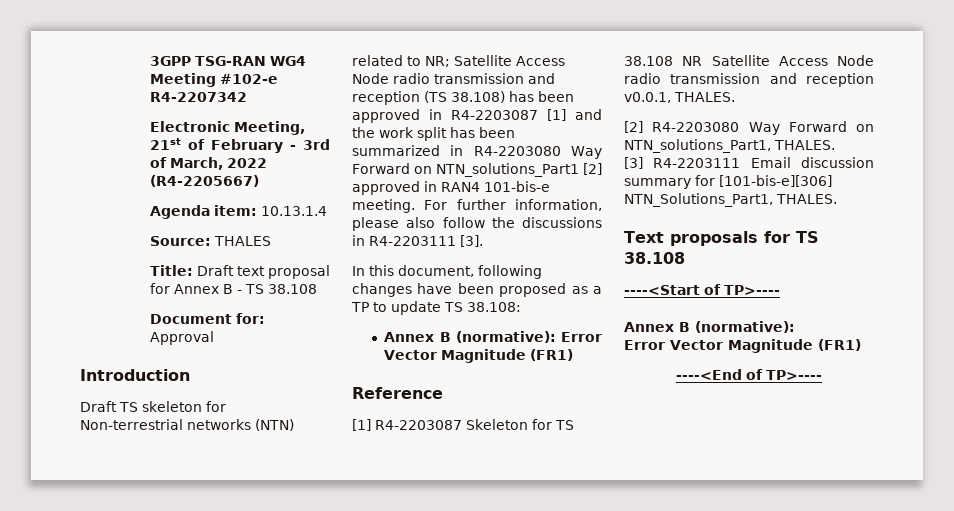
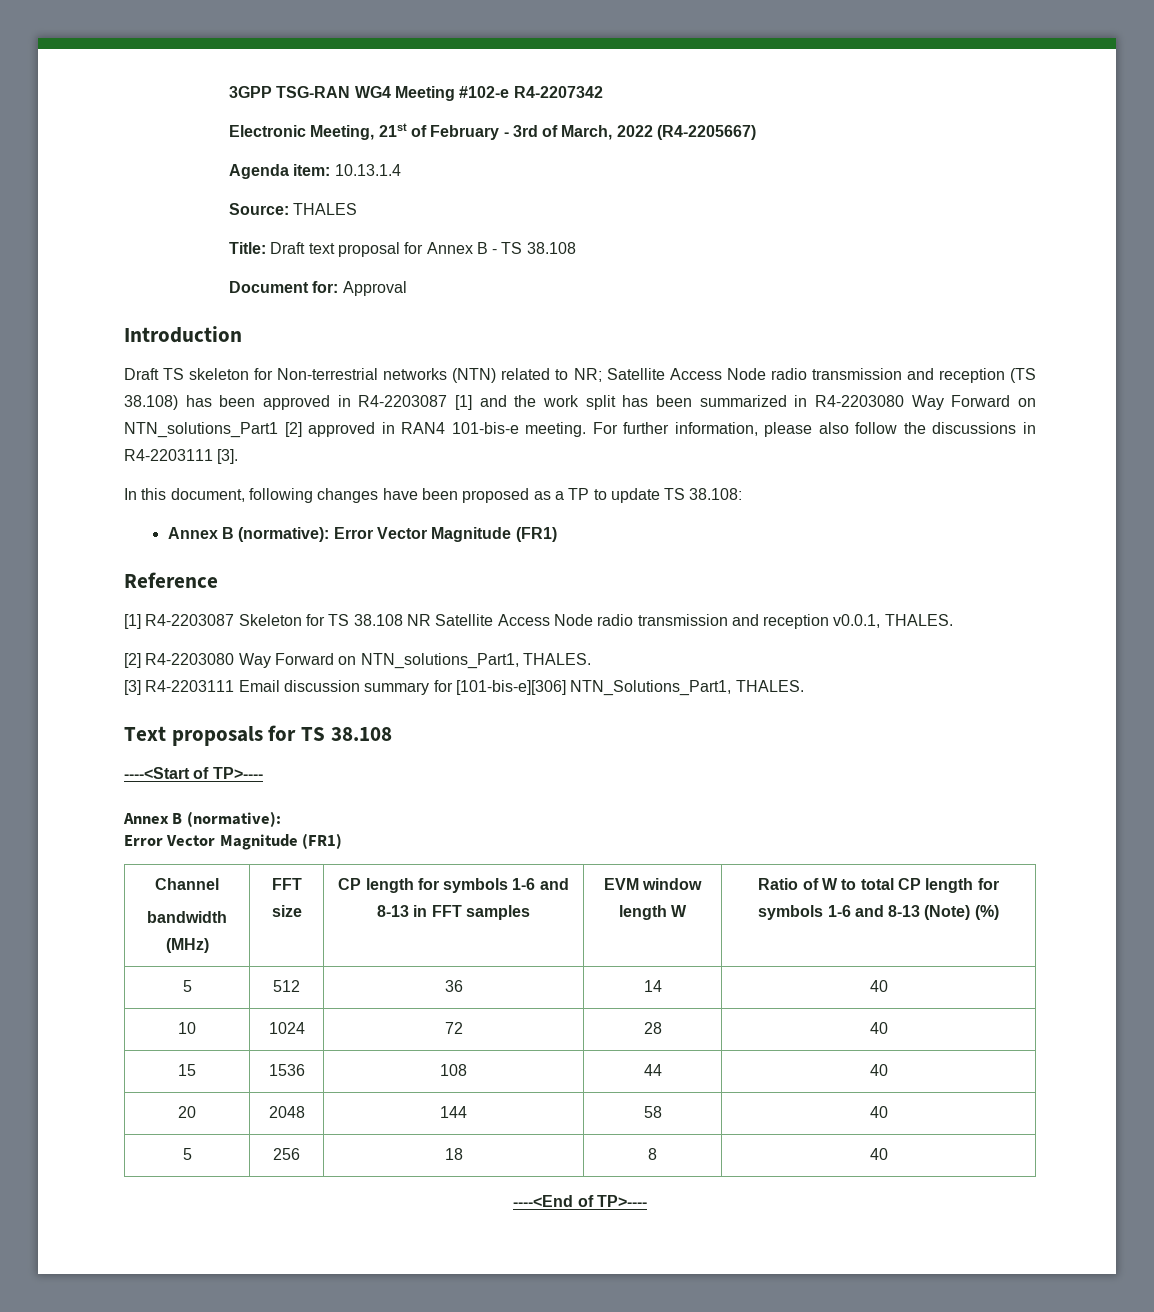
+ Channel
+ bandwidth (MHz) | FFT size | CP length for symbols 1-6 and 8-13 in FFT samples | EVM window length W | Ratio of W to total CP length for symbols 1-6 and 8-13 (Note) (%)
+ 5 | 512 | 36 | 14 | 40
+ 10 | 1024 | 72 | 28 | 40
+ 15 | 1536 | 108 | 44 | 40
+ 20 | 2048 | 144 | 58 | 40
+ 5 | 256 | 18 | 8 | 40

